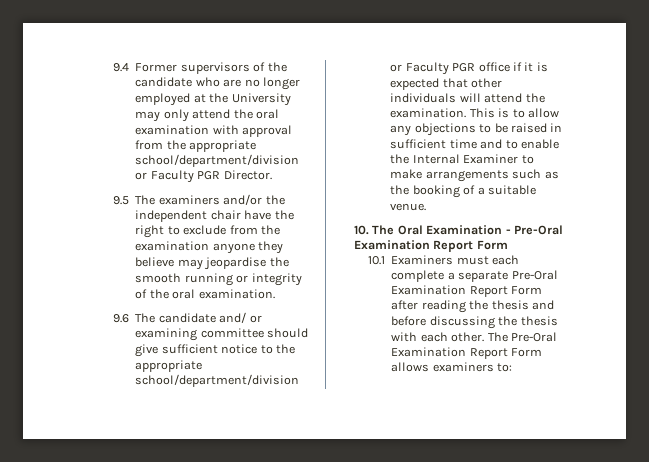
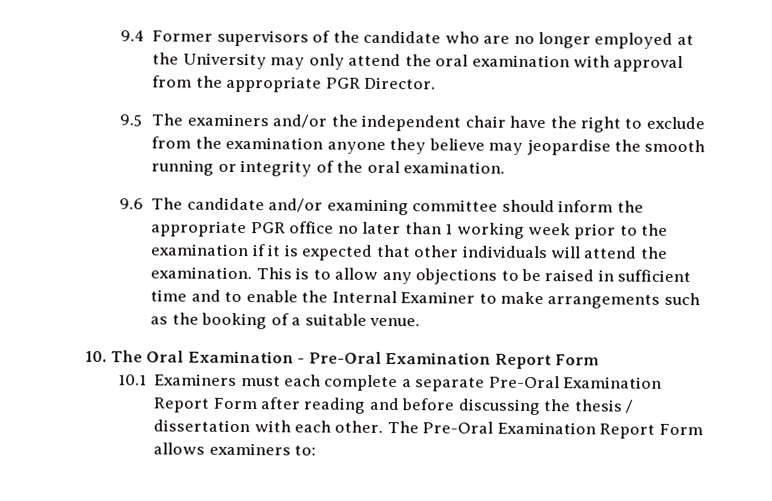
- 9.4 Former supervisors of the candidate who are no longer employed at the University may only attend the oral examination with approval from the appropriate school/department/division or Faculty PGR Director.
+ 9.4 Former supervisors of the candidate who are no longer employed at the University may only attend the oral examination with approval from the appropriate PGR Director.
- 9.6 The candidate and/ or examining committee should give sufficient notice to the appropriate school/department/division or Faculty PGR office if it is expected that other individuals will attend the examination.
+ 9.6 The candidate and/or examining committee should inform the appropriate PGR office no later than 1 working week prior to the examination if it is expected that other individuals will attend the examination.
- 10.1 Examiners must each complete a separate Pre-Oral Examination Report Form after reading the thesis and before discussing the thesis with each other.
+ 10.1 Examiners must each complete a separate Pre-Oral Examination Report Form after reading and before discussing the thesis / dissertation with each other.

